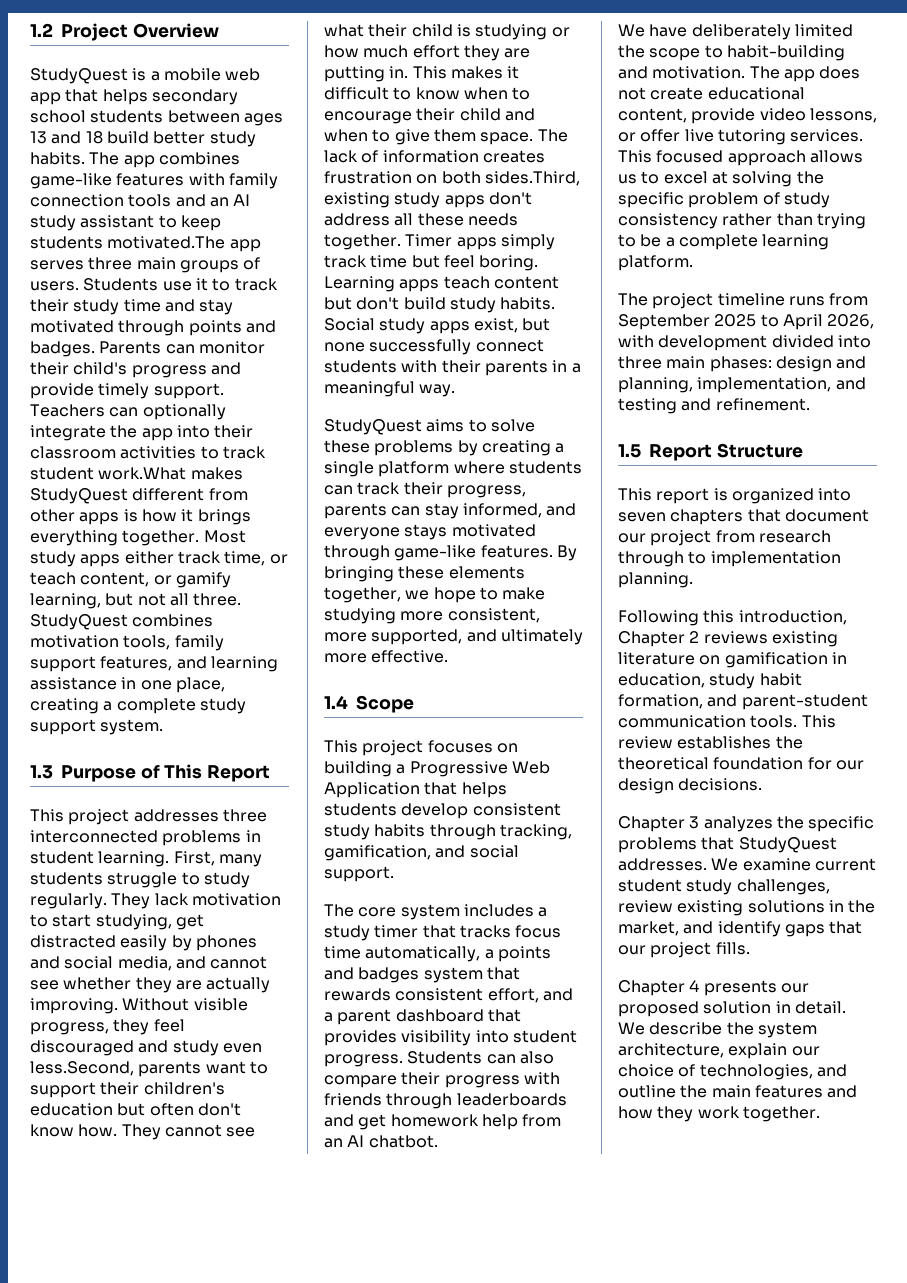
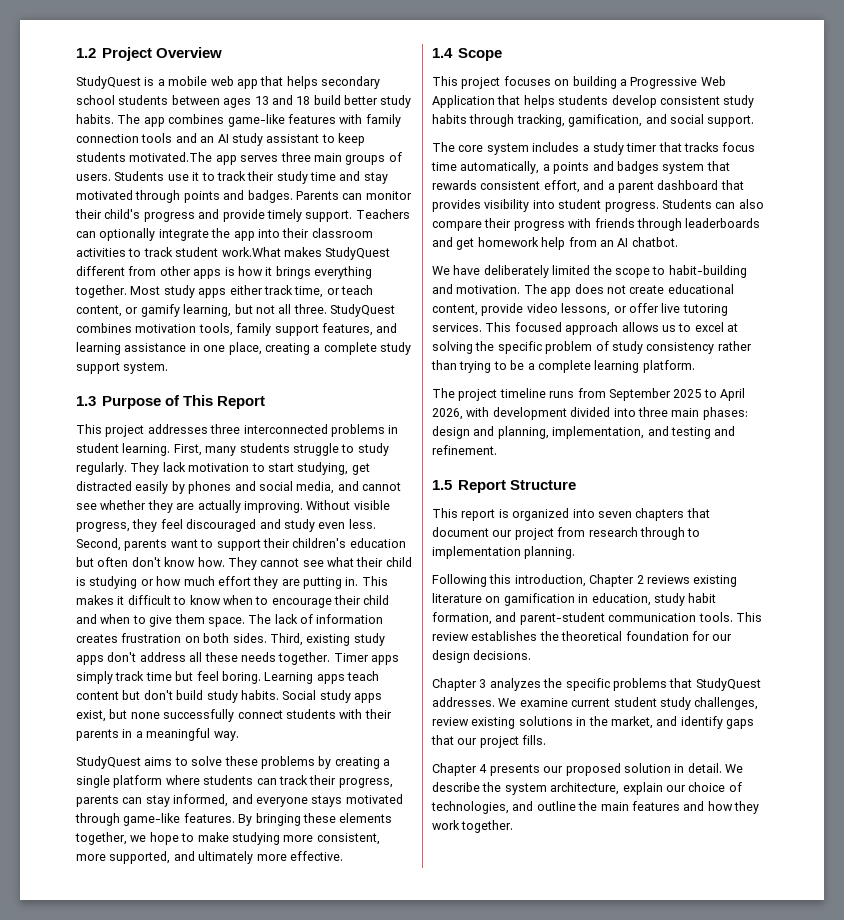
- Without visible progress, they feel discouraged and study even less.Second, parents want to support their children's education but often don't know how.
+ Without visible progress, they feel discouraged and study even less. Second, parents want to support their children's education but often don't know how.
- The lack of information creates frustration on both sides.Third, existing study apps don't address all these needs together.
+ The lack of information creates frustration on both sides. Third, existing study apps don't address all these needs together.

